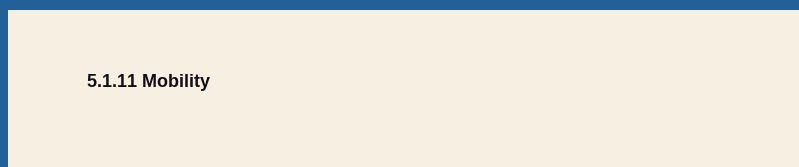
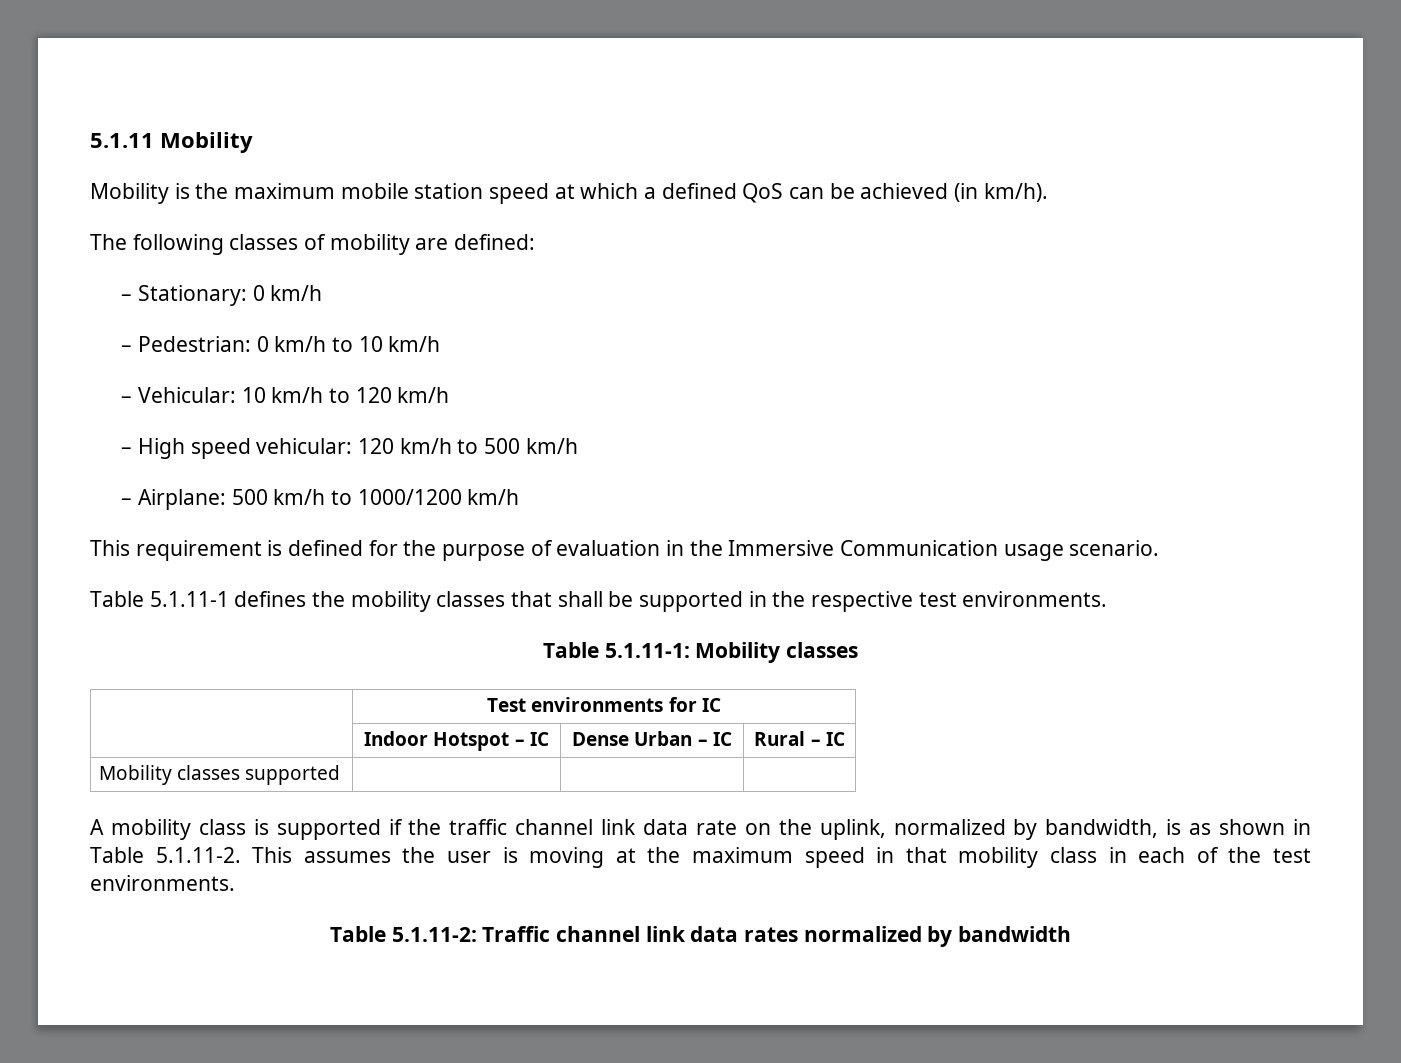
+ Mobility is the maximum mobile station speed at which a defined QoS can be achieved (in km/h).
+ The following classes of mobility are defined:
+ – Stationary: 0 km/h
+ – Pedestrian: 0 km/h to 10 km/h
+ – Vehicular: 10 km/h to 120 km/h
+ – High speed vehicular: 120 km/h to 500 km/h
+ – Airplane: 500 km/h to 1000/1200 km/h
+ This requirement is defined for the purpose of evaluation in the Immersive Communication usage scenario.
+ Table 5.1.11-1 defines the mobility classes that shall be supported in the respective test environments.
+ Table 5.1.11-1: Mobility classes
+ | Test environments for IC
+ | Indoor Hotspot – IC | Dense Urban – IC | Rural – IC
+ Mobility classes supported | | |
+ A mobility class is supported if the traffic channel link data rate on the uplink, normalized by bandwidth, is as shown in Table 5.1.11-2. This assumes the user is moving at the maximum speed in that mobility class in each of the test environments.
+ Table 5.1.11-2: Traffic channel link data rates normalized by bandwidth

